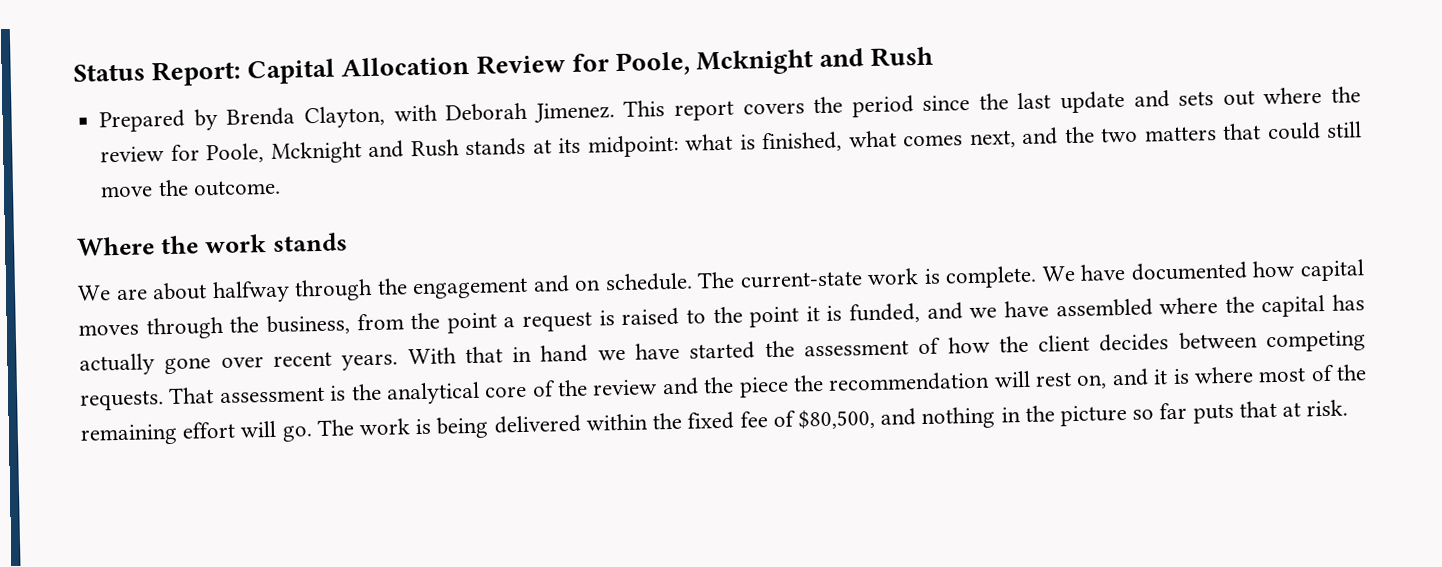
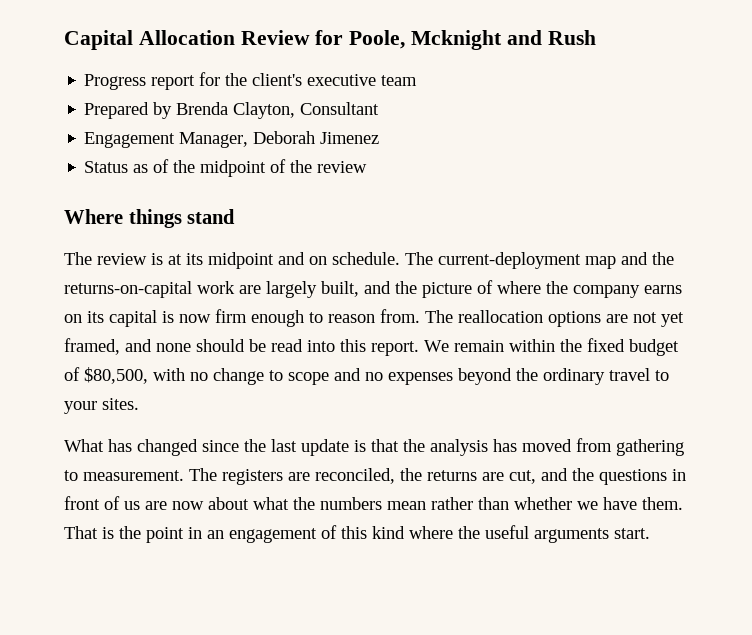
- Status Report: Capital Allocation Review for Poole, Mcknight and Rush
+ Capital Allocation Review for Poole, Mcknight and Rush
- Prepared by Brenda Clayton, with Deborah Jimenez. This report covers the period since the last update and sets out where the review for Poole, Mcknight and Rush stands at its midpoint: what is finished, what comes next, and the two matters that could still move the outcome.
- Where the work stands
- We are about halfway through the engagement and on schedule. The current-state work is complete. We have documented how capital moves through the business, from the point a request is raised to the point it is funded, and we have assembled where the capital has actually gone over recent years. With that in hand we have started the assessment of how the client decides between competing requests. That assessment is the analytical core of the review and the piece the recommendation will rest on, and it is where most of the remaining effort will go. The work is being delivered within the fixed fee of $80,500, and nothing in the picture so far puts that at risk.
+ Progress report for the client's executive team
+ Prepared by Brenda Clayton, Consultant
+ Engagement Manager, Deborah Jimenez
+ Status as of the midpoint of the review
+ Where things stand
+ The review is at its midpoint and on schedule. The current-deployment map and the returns-on-capital work are largely built, and the picture of where the company earns on its capital is now firm enough to reason from. The reallocation options are not yet framed, and none should be read into this report. We remain within the fixed budget of $80,500, with no change to scope and no expenses beyond the ordinary travel to your sites.
+ What has changed since the last update is that the analysis has moved from gathering to measurement. The registers are reconciled, the returns are cut, and the questions in front of us are now about what the numbers mean rather than whether we have them. That is the point in an engagement of this kind where the useful arguments start.

